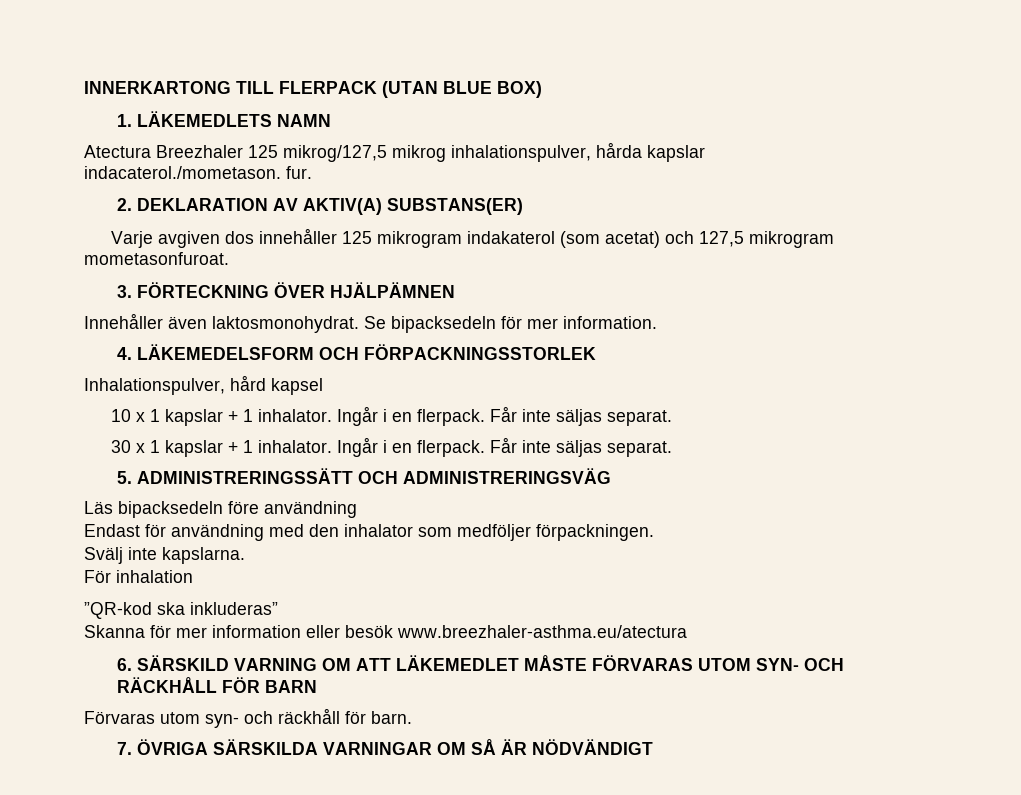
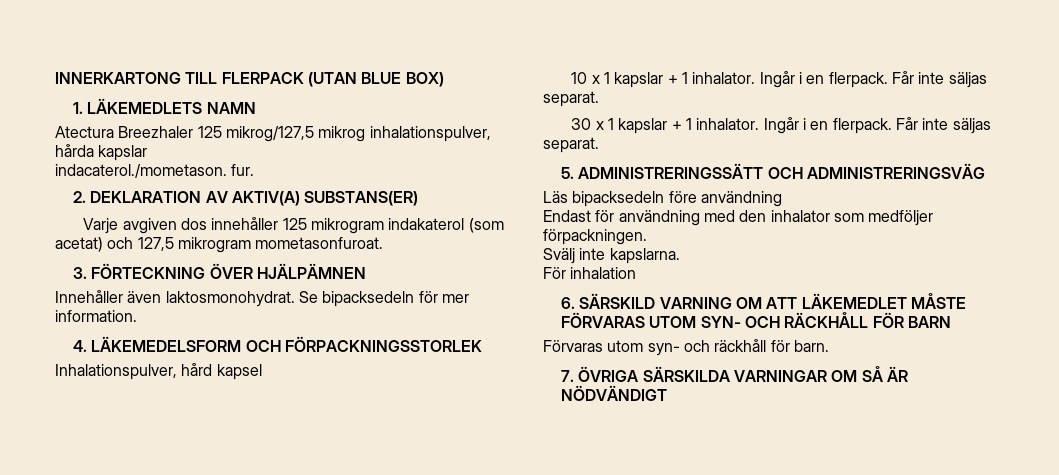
- ”QR-kod ska inkluderas”
- Skanna för mer information eller besök www.breezhaler-asthma.eu/atectura

